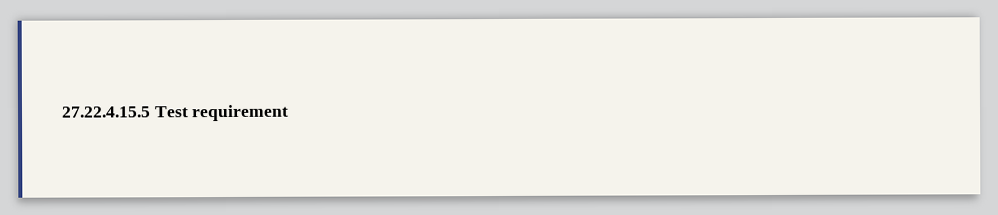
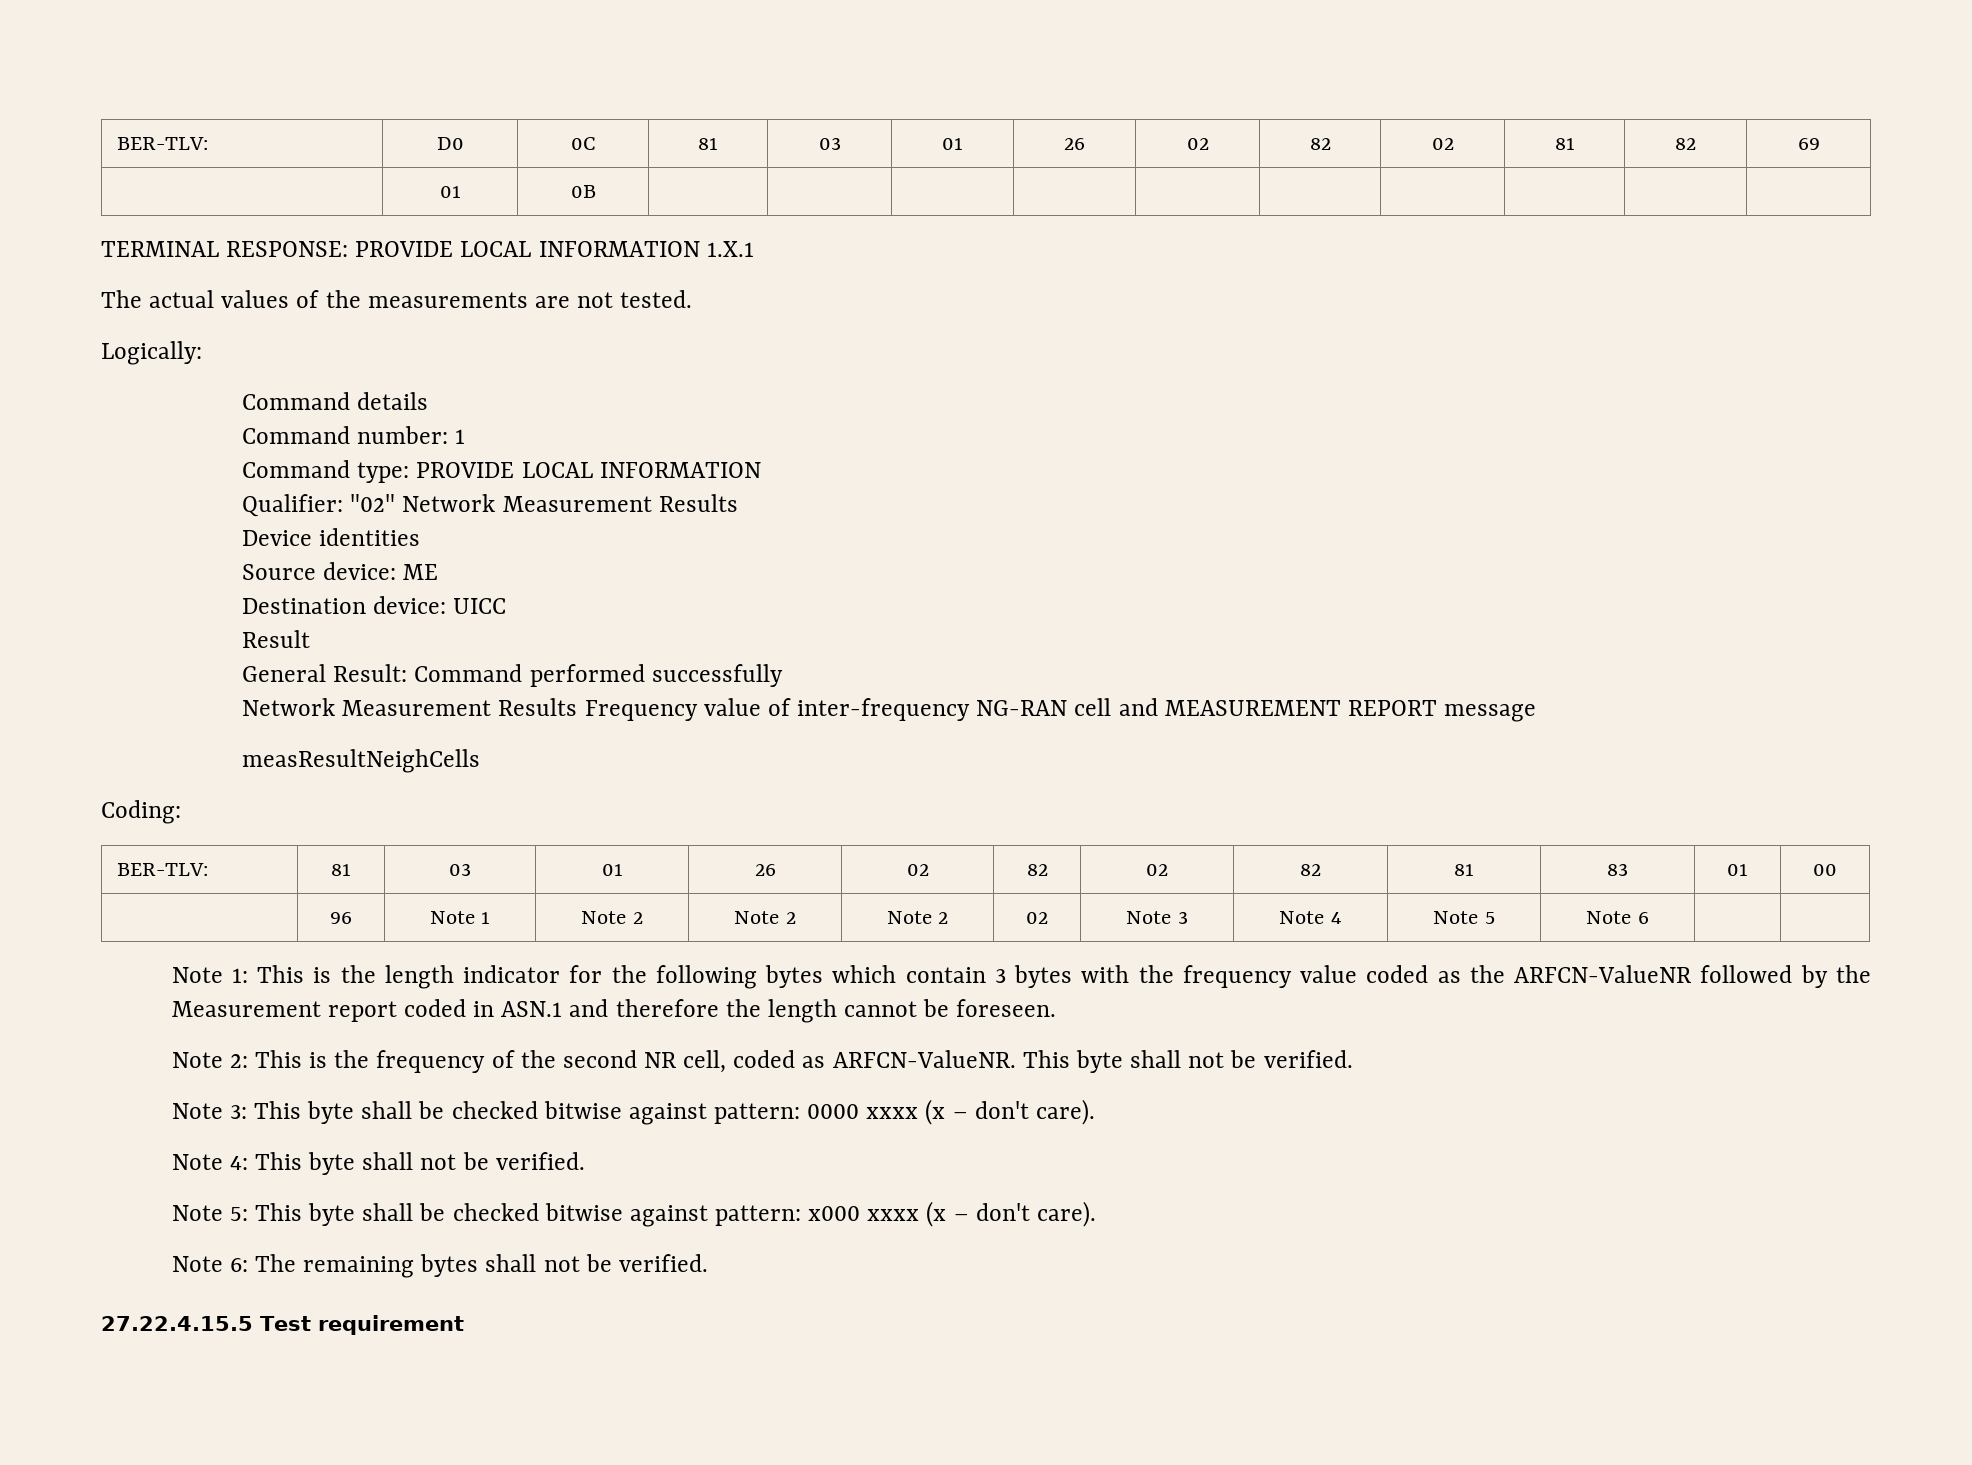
+ BER-TLV: | D0 | 0C | 81 | 03 | 01 | 26 | 02 | 82 | 02 | 81 | 82 | 69
+ | 01 | 0B | | | | | | | | | |
+ TERMINAL RESPONSE: PROVIDE LOCAL INFORMATION 1.X.1
+ The actual values of the measurements are not tested.
+ Logically:
+ Command details
+ Command number: 1
+ Command type: PROVIDE LOCAL INFORMATION
+ Qualifier: "02" Network Measurement Results
+ Device identities
+ Source device: ME
+ Destination device: UICC
+ Result
+ General Result: Command performed successfully
+ Network Measurement Results Frequency value of inter-frequency NG-RAN cell and MEASUREMENT REPORT message
+ measResultNeighCells
+ Coding:
+ BER-TLV: | 81 | 03 | 01 | 26 | 02 | 82 | 02 | 82 | 81 | 83 | 01 | 00
+ | 96 | Note 1 | Note 2 | Note 2 | Note 2 | 02 | Note 3 | Note 4 | Note 5 | Note 6 | |
+ Note 1: This is the length indicator for the following bytes which contain 3 bytes with the frequency value coded as the ARFCN-ValueNR followed by the Measurement report coded in ASN.1 and therefore the length cannot be foreseen.
+ Note 2: This is the frequency of the second NR cell, coded as ARFCN-ValueNR. This byte shall not be verified.
+ Note 3: This byte shall be checked bitwise against pattern: 0000 xxxx (x – don't care).
+ Note 4: This byte shall not be verified.
+ Note 5: This byte shall be checked bitwise against pattern: x000 xxxx (x – don't care).
+ Note 6: The remaining bytes shall not be verified.

